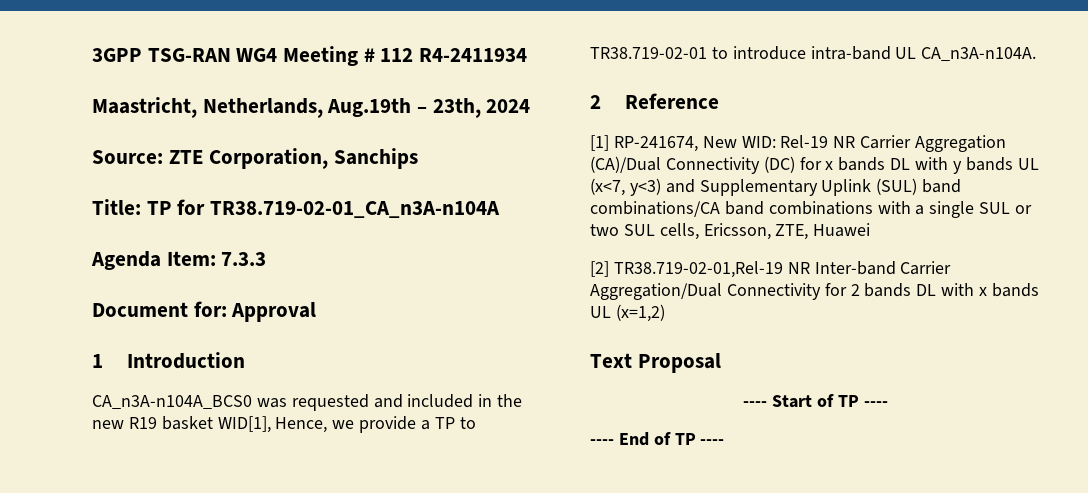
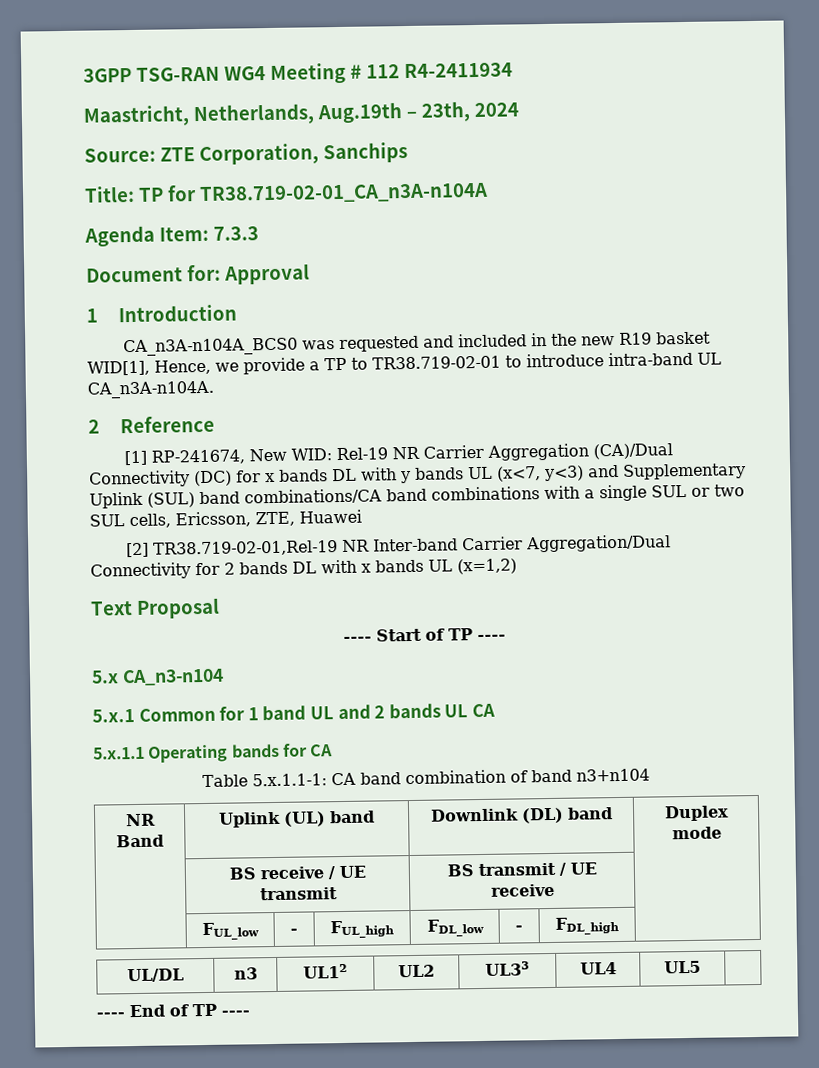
+ 5.x CA_n3-n104
+ 5.x.1 Common for 1 band UL and 2 bands UL CA
+ 5.x.1.1 Operating bands for CA
+ Table 5.x.1.1-1: CA band combination of band n3+n104
+ NR Band | Uplink (UL) band | Downlink (DL) band | Duplex mode
+ | BS receive / UE transmit | BS transmit / UE receive |
+ | FUL_low | - | FUL_high | FDL_low | - | FDL_high |
+ UL/DL | n3 | UL12 | UL2 | UL33 | UL4 | UL5 |

